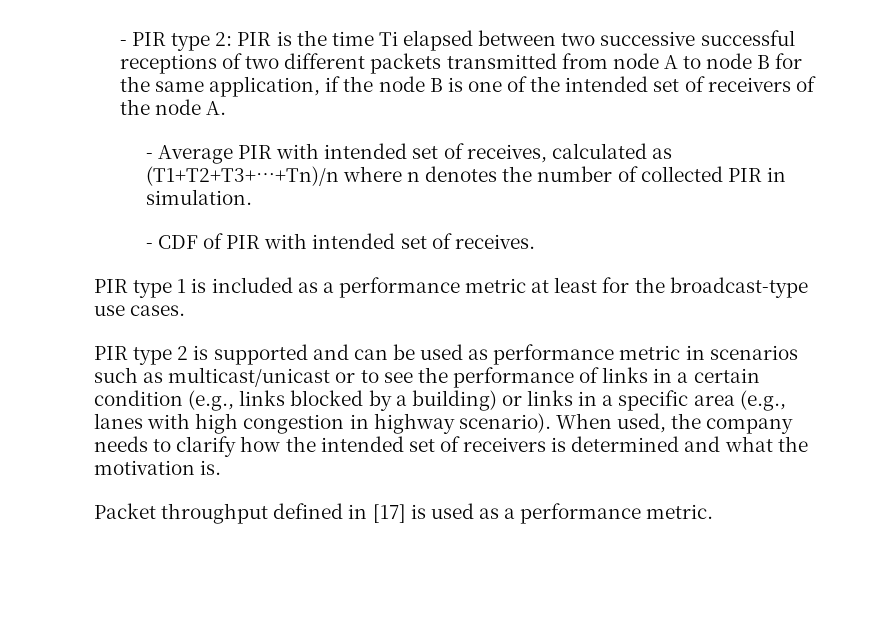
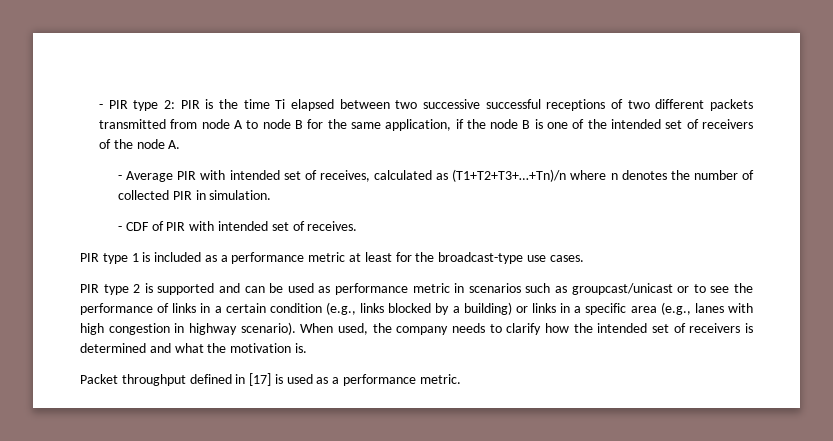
- PIR type 2 is supported and can be used as performance metric in scenarios such as multicast/unicast or to see the performance of links in a certain condition (e.g., links blocked by a building) or links in a specific area (e.g., lanes with high congestion in highway scenario).
+ PIR type 2 is supported and can be used as performance metric in scenarios such as groupcast/unicast or to see the performance of links in a certain condition (e.g., links blocked by a building) or links in a specific area (e.g., lanes with high congestion in highway scenario).

